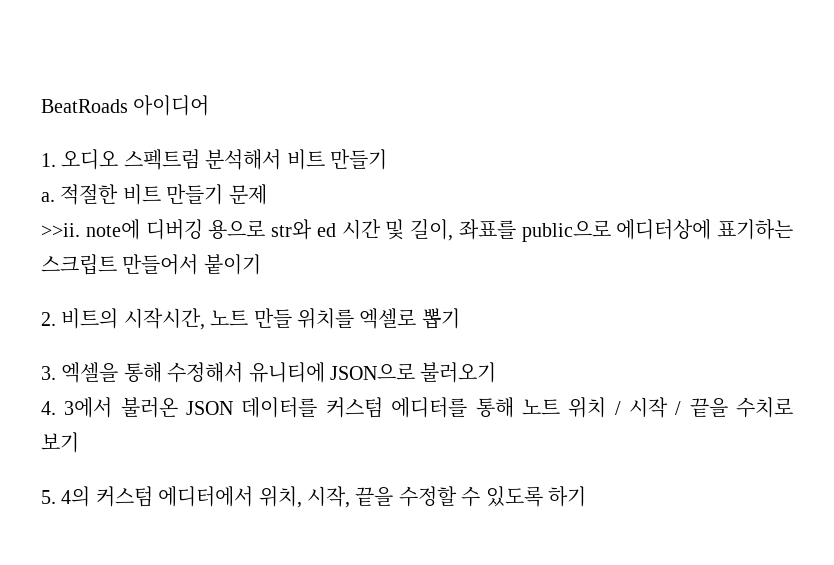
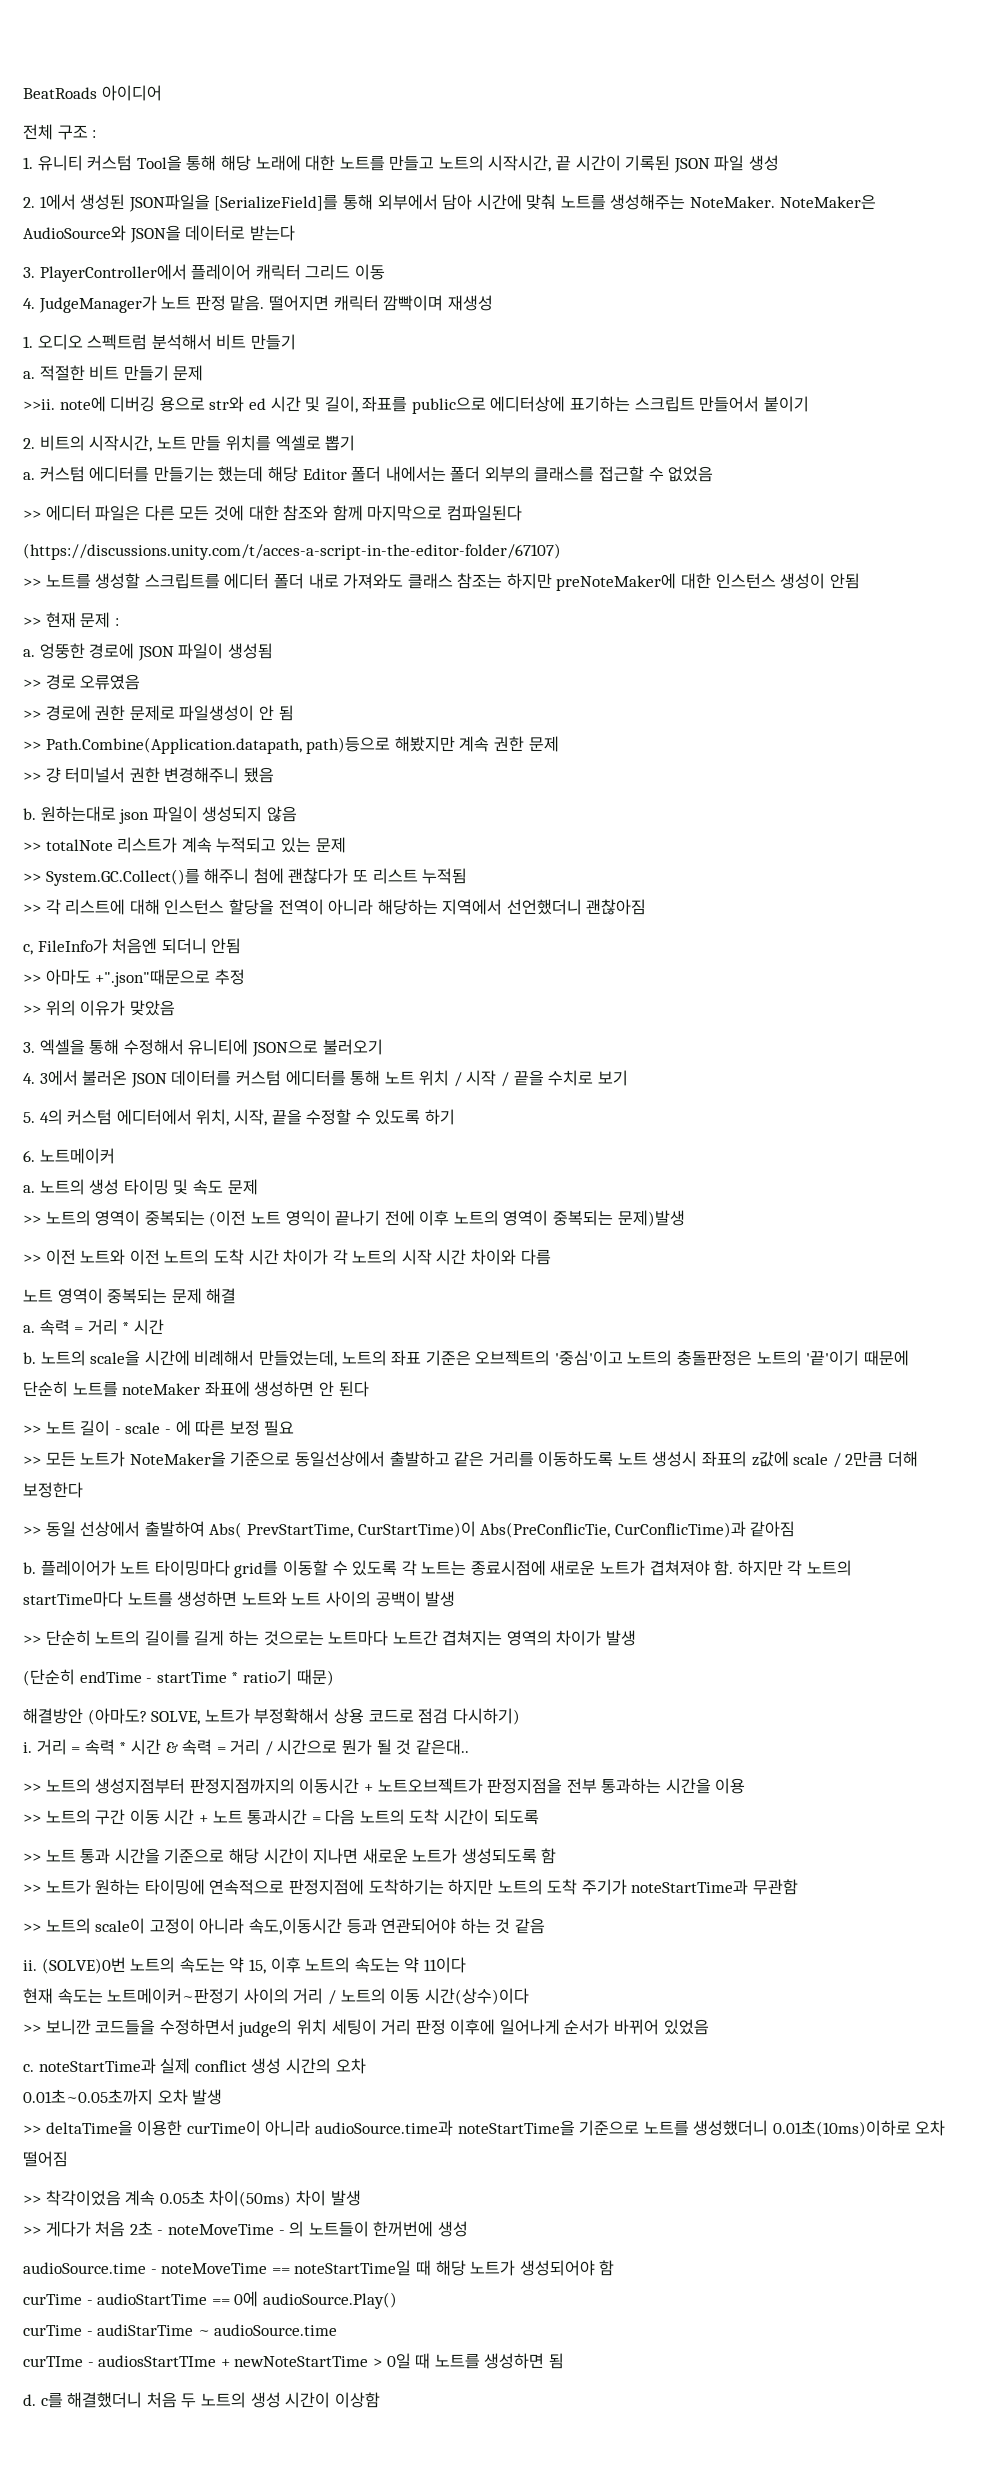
+ 전체 구조 :
+ 1. 유니티 커스텀 Tool을 통해 해당 노래에 대한 노트를 만들고 노트의 시작시간, 끝 시간이 기록된 JSON 파일 생성
+ 2. 1에서 생성된 JSON파일을 [SerializeField]를 통해 외부에서 담아 시간에 맞춰 노트를 생성해주는 NoteMaker. NoteMaker은 AudioSource와 JSON을 데이터로 받는다
+ 3. PlayerController에서 플레이어 캐릭터 그리드 이동
+ 4. JudgeManager가 노트 판정 맡음. 떨어지면 캐릭터 깜빡이며 재생성
+ a. 커스텀 에디터를 만들기는 했는데 해당 Editor 폴더 내에서는 폴더 외부의 클래스를 접근할 수 없었음
+ >> 에디터 파일은 다른 모든 것에 대한 참조와 함께 마지막으로 컴파일된다
+ (https://discussions.unity.com/t/acces-a-script-in-the-editor-folder/67107)
+ >> 노트를 생성할 스크립트를 에디터 폴더 내로 가져와도 클래스 참조는 하지만 preNoteMaker에 대한 인스턴스 생성이 안됨
+ >> 현재 문제 :
+ a. 엉뚱한 경로에 JSON 파일이 생성됨
+ >> 경로 오류였음
+ >> 경로에 권한 문제로 파일생성이 안 됨
+ >> Path.Combine(Application.datapath, path)등으로 해봤지만 계속 권한 문제
+ >> 걍 터미널서 권한 변경해주니 됐음
+ b. 원하는대로 json 파일이 생성되지 않음
+ >> totalNote 리스트가 계속 누적되고 있는 문제
+ >> System.GC.Collect()를 해주니 첨에 괜찮다가 또 리스트 누적됨
+ >> 각 리스트에 대해 인스턴스 할당을 전역이 아니라 해당하는 지역에서 선언했더니 괜찮아짐
+ c, FileInfo가 처음엔 되더니 안됨
+ >> 아마도 +".json"때문으로 추정
+ >> 위의 이유가 맞았음
+ 6. 노트메이커
+ a. 노트의 생성 타이밍 및 속도 문제
+ >> 노트의 영역이 중복되는 (이전 노트 영익이 끝나기 전에 이후 노트의 영역이 중복되는 문제)발생
+ >> 이전 노트와 이전 노트의 도착 시간 차이가 각 노트의 시작 시간 차이와 다름
+ 노트 영역이 중복되는 문제 해결
+ a. 속력 = 거리 * 시간
+ b. 노트의 scale을 시간에 비례해서 만들었는데, 노트의 좌표 기준은 오브젝트의 '중심'이고 노트의 충돌판정은 노트의 '끝'이기 때문에 단순히 노트를 noteMaker 좌표에 생성하면 안 된다
+ >> 노트 길이 - scale - 에 따른 보정 필요
+ >> 모든 노트가 NoteMaker을 기준으로 동일선상에서 출발하고 같은 거리를 이동하도록 노트 생성시 좌표의 z값에 scale / 2만큼 더해 보정한다
+ >> 동일 선상에서 출발하여 Abs( PrevStartTime, CurStartTime)이 Abs(PreConflicTie, CurConflicTime)과 같아짐
+ b. 플레이어가 노트 타이밍마다 grid를 이동할 수 있도록 각 노트는 종료시점에 새로운 노트가 겹쳐져야 함. 하지만 각 노트의 startTime마다 노트를 생성하면 노트와 노트 사이의 공백이 발생
+ >> 단순히 노트의 길이를 길게 하는 것으로는 노트마다 노트간 겹쳐지는 영역의 차이가 발생
+ (단순히 endTime - startTime * ratio기 때문)
+ 해결방안 (아마도? SOLVE, 노트가 부정확해서 상용 코드로 점검 다시하기)
+ i. 거리 = 속력 * 시간 & 속력 = 거리 / 시간으로 뭔가 될 것 같은대..
+ >> 노트의 생성지점부터 판정지점까지의 이동시간 + 노트오브젝트가 판정지점을 전부 통과하는 시간을 이용
+ >> 노트의 구간 이동 시간 + 노트 통과시간 = 다음 노트의 도착 시간이 되도록
+ >> 노트 통과 시간을 기준으로 해당 시간이 지나면 새로운 노트가 생성되도록 함
+ >> 노트가 원하는 타이밍에 연속적으로 판정지점에 도착하기는 하지만 노트의 도착 주기가 noteStartTime과 무관함
+ >> 노트의 scale이 고정이 아니라 속도,이동시간 등과 연관되어야 하는 것 같음
+ ii. (SOLVE)0번 노트의 속도는 약 15, 이후 노트의 속도는 약 11이다
+ 현재 속도는 노트메이커~판정기 사이의 거리 / 노트의 이동 시간(상수)이다
+ >> 보니깐 코드들을 수정하면서 judge의 위치 세팅이 거리 판정 이후에 일어나게 순서가 바뀌어 있었음
+ c. noteStartTime과 실제 conflict 생성 시간의 오차
+ 0.01초~0.05초까지 오차 발생
+ >> deltaTime을 이용한 curTime이 아니라 audioSource.time과 noteStartTime을 기준으로 노트를 생성했더니 0.01초(10ms)이하로 오차 떨어짐
+ >> 착각이었음 계속 0.05초 차이(50ms) 차이 발생
+ >> 게다가 처음 2초 - noteMoveTime - 의 노트들이 한꺼번에 생성
+ audioSource.time - noteMoveTime == noteStartTime일 때 해당 노트가 생성되어야 함
+ curTime - audioStartTime == 0에 audioSource.Play()
+ curTime - audiStarTime ~ audioSource.time
+ curTIme - audiosStartTIme + newNoteStartTime > 0일 때 노트를 생성하면 됨
+ d. c를 해결했더니 처음 두 노트의 생성 시간이 이상함

